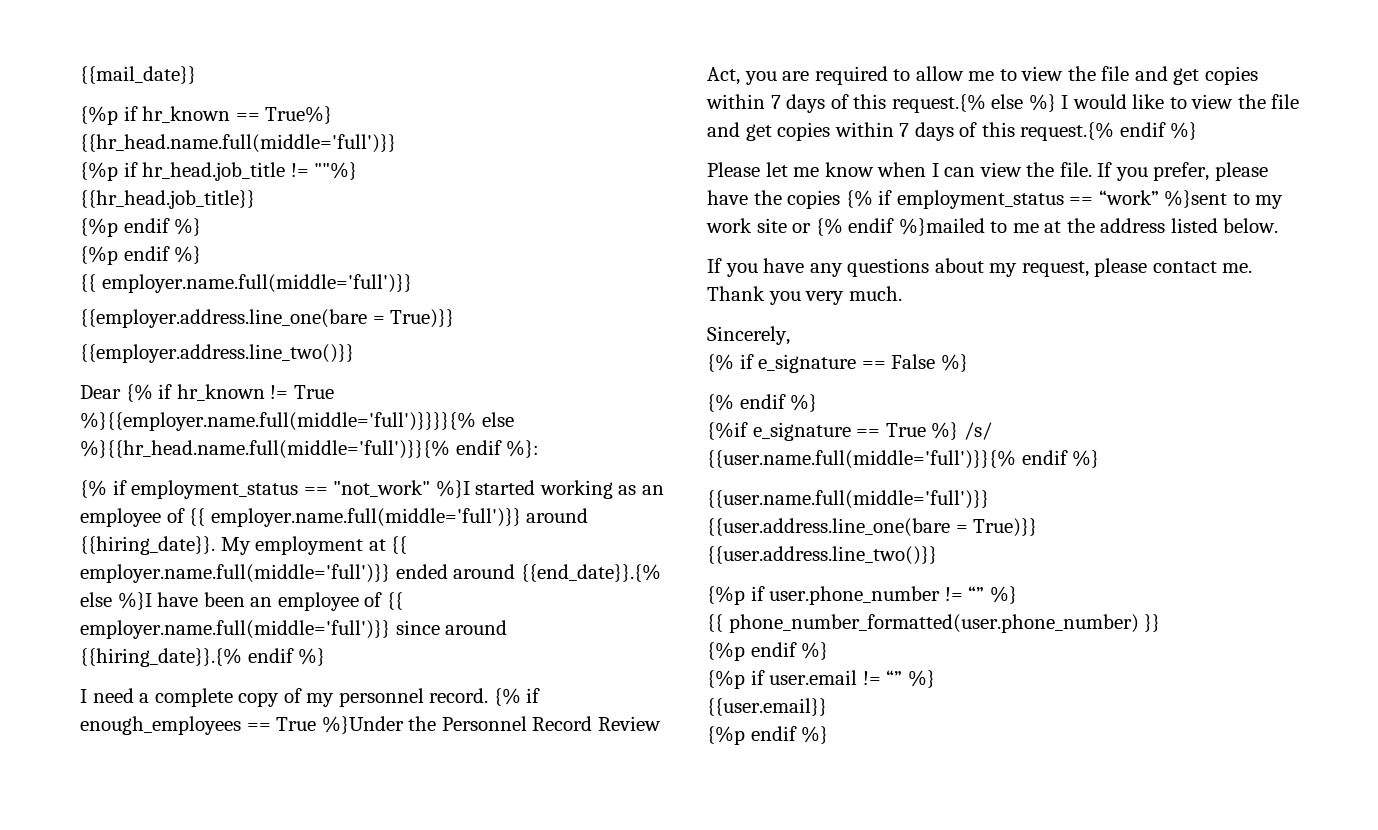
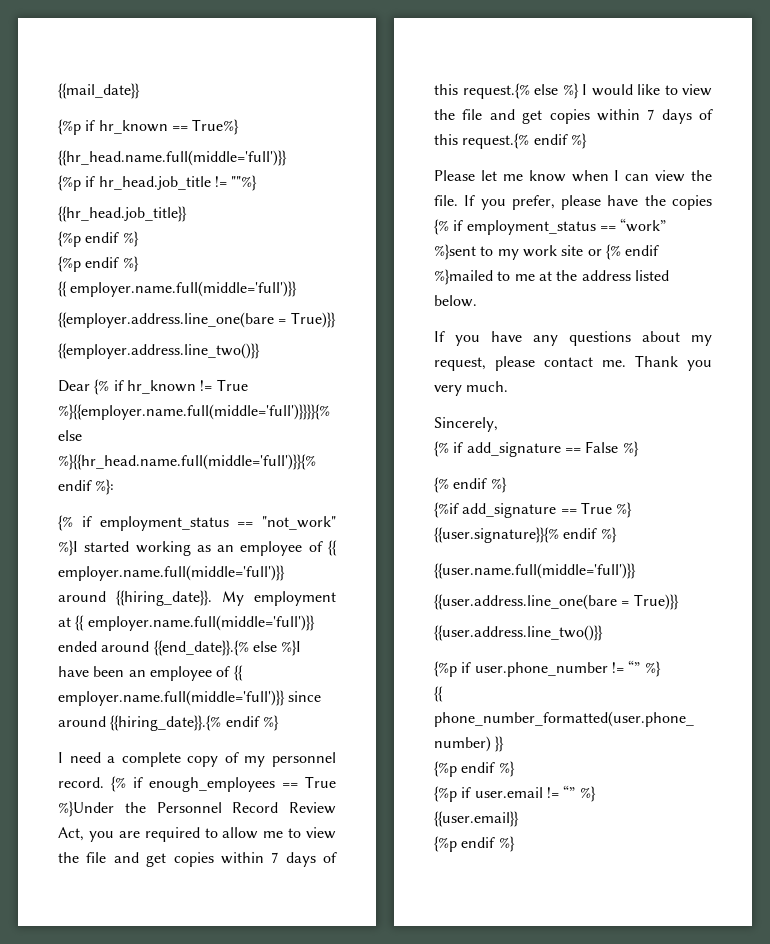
- {% if e_signature == False %}
+ {% if add_signature == False %}
- {%if e_signature == True %} /s/ {{user.name.full(middle='full')}}{% endif %}
+ {%if add_signature == True %} {{user.signature}}{% endif %}

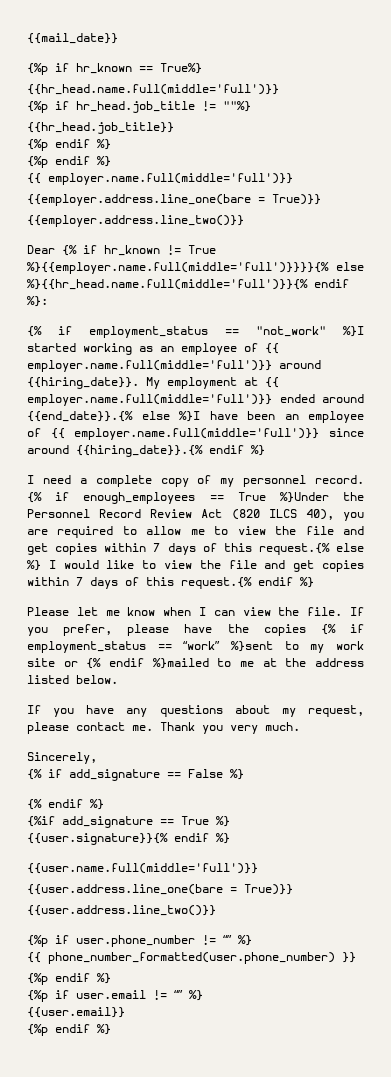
- {% if enough_employees == True %}Under the Personnel Record Review Act, you are required to allow me to view the file and get copies within 7 days of this request.{% else %} I would like to view the file and get copies within 7 days of this request.{% endif %}
+ {% if enough_employees == True %}Under the Personnel Record Review Act (820 ILCS 40), you are required to allow me to view the file and get copies within 7 days of this request.{% else %} I would like to view the file and get copies within 7 days of this request.{% endif %}

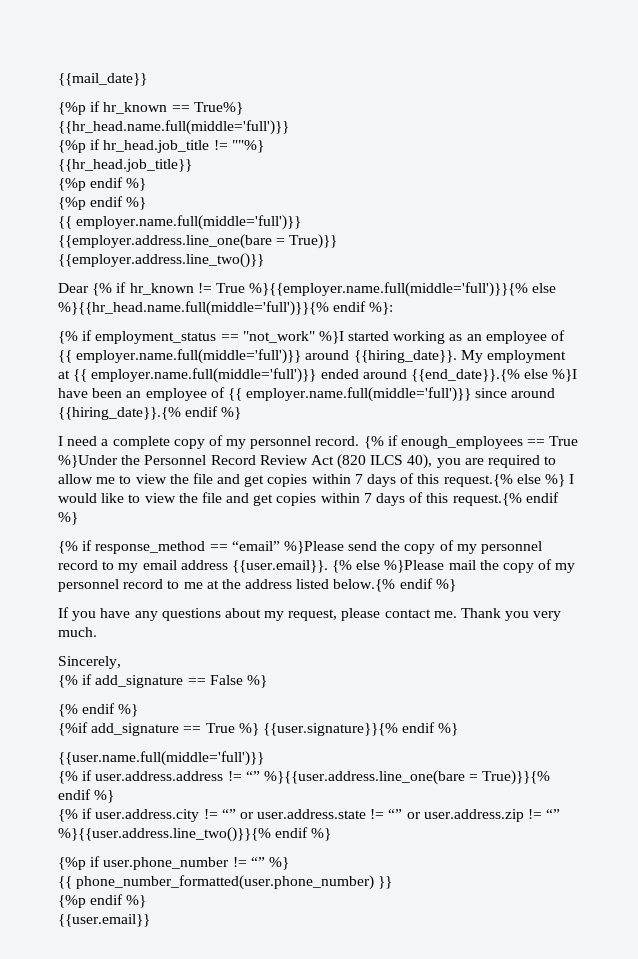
- Dear {% if hr_known != True %}{{employer.name.full(middle='full')}}}}{% else %}{{hr_head.name.full(middle='full')}}{% endif %}:
+ Dear {% if hr_known != True %}{{employer.name.full(middle='full')}}{% else %}{{hr_head.name.full(middle='full')}}{% endif %}:
- Please let me know when I can view the file. If you prefer, please have the copies {% if employment_status == “work” %}sent to my work site or {% endif %}mailed to me at the address listed below.
+ {% if response_method == “email” %}Please send the copy of my personnel record to my email address {{user.email}}. {% else %}Please mail the copy of my personnel record to me at the address listed below.{% endif %}
- {{user.address.line_one(bare = True)}}
- {{user.address.line_two()}}
+ {% if user.address.address != “” %}{{user.address.line_one(bare = True)}}{% endif %}
+ {% if user.address.city != “” or user.address.state != “” or user.address.zip != “” %}{{user.address.line_two()}}{% endif %}
- {%p if user.email != “” %}
  {{user.email}}
- {%p endif %}

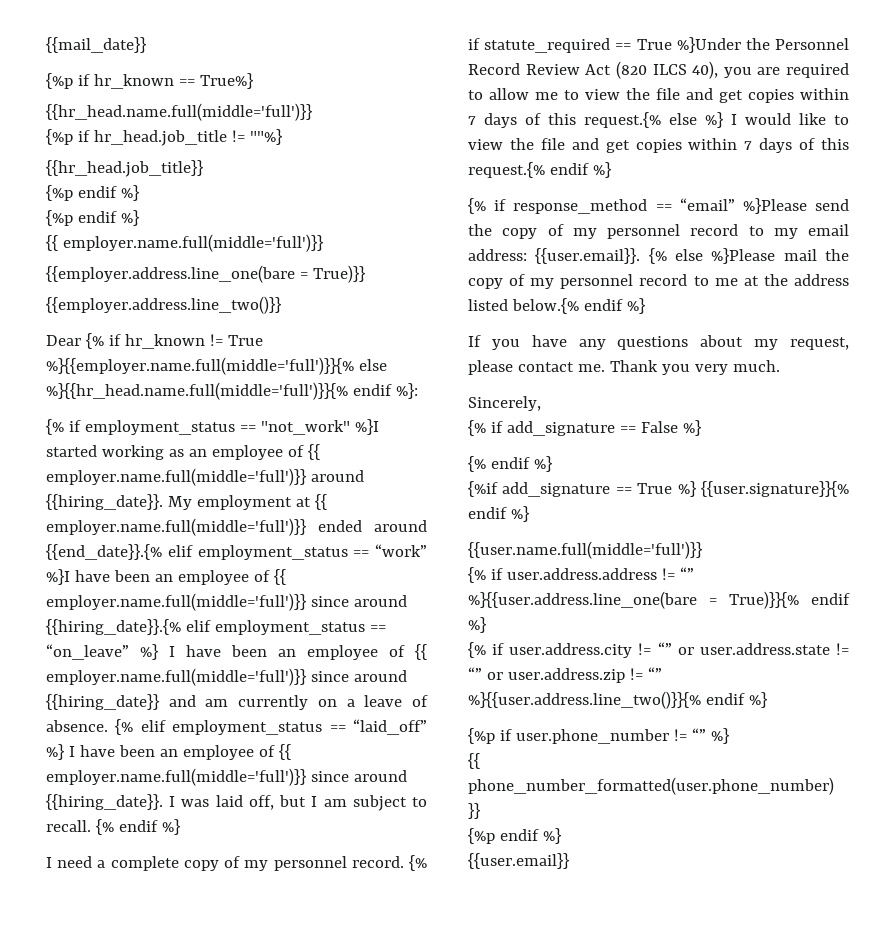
- My employment at {{ employer.name.full(middle='full')}} ended around {{end_date}}.{% else %}I have been an employee of {{ employer.name.full(middle='full')}} since around {{hiring_date}}.{% endif %}
+ My employment at {{ employer.name.full(middle='full')}} ended around {{end_date}}.{% elif employment_status == “work” %}I have been an employee of {{ employer.name.full(middle='full')}} since around {{hiring_date}}.{% elif employment_status == “on_leave” %} I have been an employee of {{ employer.name.full(middle='full')}} since around {{hiring_date}} and am currently on a leave of absence. {% elif employment_status == “laid_off” %} I have been an employee of {{ employer.name.full(middle='full')}} since around {{hiring_date}}. I was laid off, but I am subject to recall. {% endif %}
- {% if enough_employees == True %}Under the Personnel Record Review Act (820 ILCS 40), you are required to allow me to view the file and get copies within 7 days of this request.{% else %} I would like to view the file and get copies within 7 days of this request.{% endif %}
+ {% if statute_required == True %}Under the Personnel Record Review Act (820 ILCS 40), you are required to allow me to view the file and get copies within 7 days of this request.{% else %} I would like to view the file and get copies within 7 days of this request.{% endif %}
- {% if response_method == “email” %}Please send the copy of my personnel record to my email address {{user.email}}. {% else %}Please mail the copy of my personnel record to me at the address listed below.{% endif %}
+ {% if response_method == “email” %}Please send the copy of my personnel record to my email address: {{user.email}}. {% else %}Please mail the copy of my personnel record to me at the address listed below.{% endif %}

